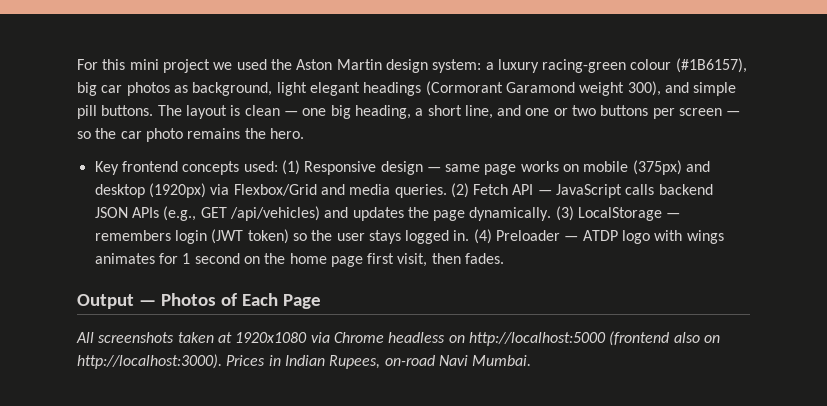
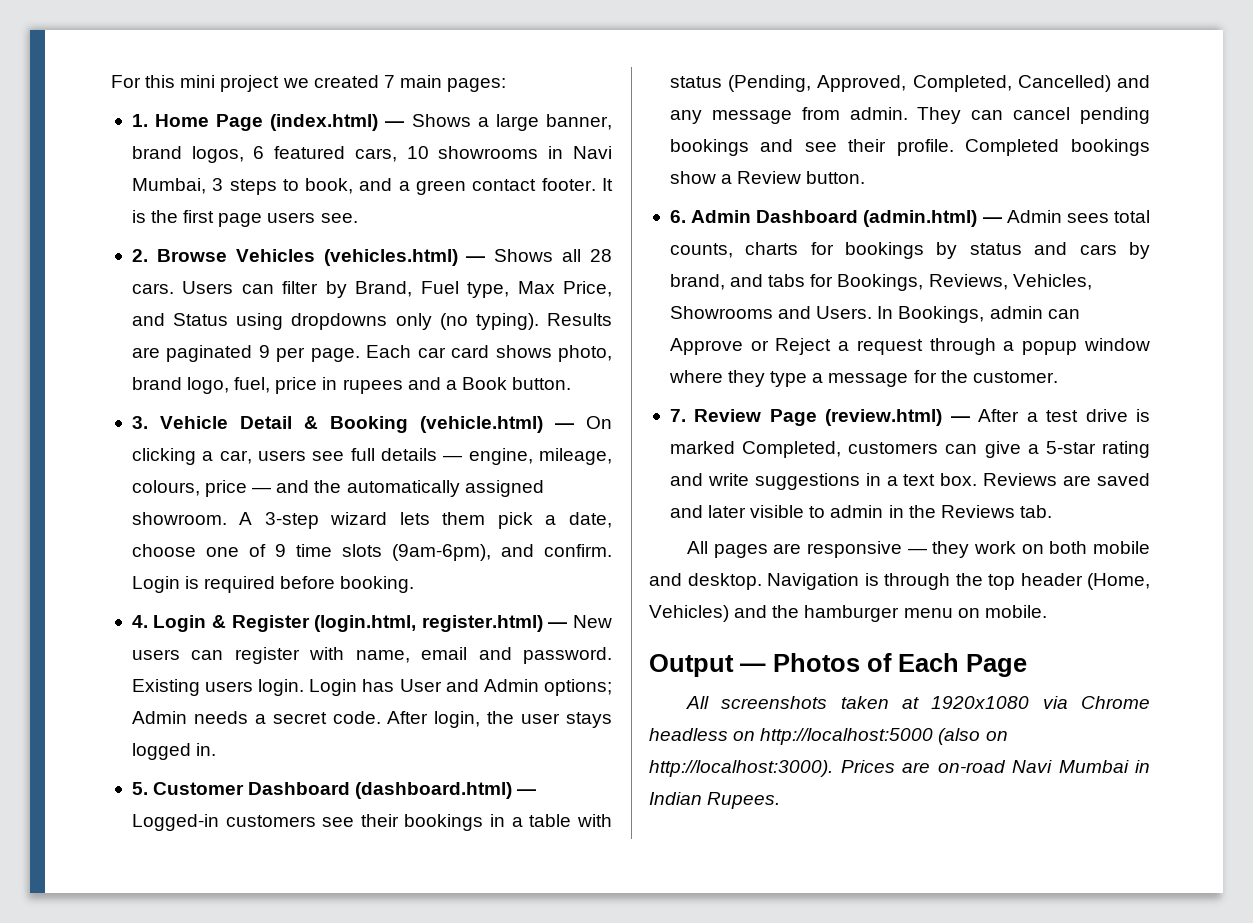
- For this mini project we used the Aston Martin design system: a luxury racing-green colour (#1B6157), big car photos as background, light elegant headings (Cormorant Garamond weight 300), and simple pill buttons. The layout is clean — one big heading, a short line, and one or two buttons per screen — so the car photo remains the hero.
- Key frontend concepts used: (1) Responsive design — same page works on mobile (375px) and desktop (1920px) via Flexbox/Grid and media queries. (2) Fetch API — JavaScript calls backend JSON APIs (e.g., GET /api/vehicles) and updates the page dynamically. (3) LocalStorage — remembers login (JWT token) so the user stays logged in. (4) Preloader — ATDP logo with wings animates for 1 second on the home page first visit, then fades.
+ For this mini project we created 7 main pages:
+ 1. Home Page (index.html) — Shows a large banner, brand logos, 6 featured cars, 10 showrooms in Navi Mumbai, 3 steps to book, and a green contact footer. It is the first page users see.
+ 2. Browse Vehicles (vehicles.html) — Shows all 28 cars. Users can filter by Brand, Fuel type, Max Price, and Status using dropdowns only (no typing). Results are paginated 9 per page. Each car card shows photo, brand logo, fuel, price in rupees and a Book button.
+ 3. Vehicle Detail & Booking (vehicle.html) — On clicking a car, users see full details — engine, mileage, colours, price — and the automatically assigned showroom. A 3-step wizard lets them pick a date, choose one of 9 time slots (9am-6pm), and confirm. Login is required before booking.
+ 4. Login & Register (login.html, register.html) — New users can register with name, email and password. Existing users login. Login has User and Admin options; Admin needs a secret code. After login, the user stays logged in.
+ 5. Customer Dashboard (dashboard.html) — Logged-in customers see their bookings in a table with status (Pending, Approved, Completed, Cancelled) and any message from admin. They can cancel pending bookings and see their profile. Completed bookings show a Review button.
+ 6. Admin Dashboard (admin.html) — Admin sees total counts, charts for bookings by status and cars by brand, and tabs for Bookings, Reviews, Vehicles, Showrooms and Users. In Bookings, admin can Approve or Reject a request through a popup window where they type a message for the customer.
+ 7. Review Page (review.html) — After a test drive is marked Completed, customers can give a 5-star rating and write suggestions in a text box. Reviews are saved and later visible to admin in the Reviews tab.
+ All pages are responsive — they work on both mobile and desktop. Navigation is through the top header (Home, Vehicles) and the hamburger menu on mobile.
- All screenshots taken at 1920x1080 via Chrome headless on http://localhost:5000 (frontend also on http://localhost:3000).
+ All screenshots taken at 1920x1080 via Chrome headless on http://localhost:5000 (also on http://localhost:3000).
- Prices in Indian Rupees, on-road Navi Mumbai.
+ Prices are on-road Navi Mumbai in Indian Rupees.

